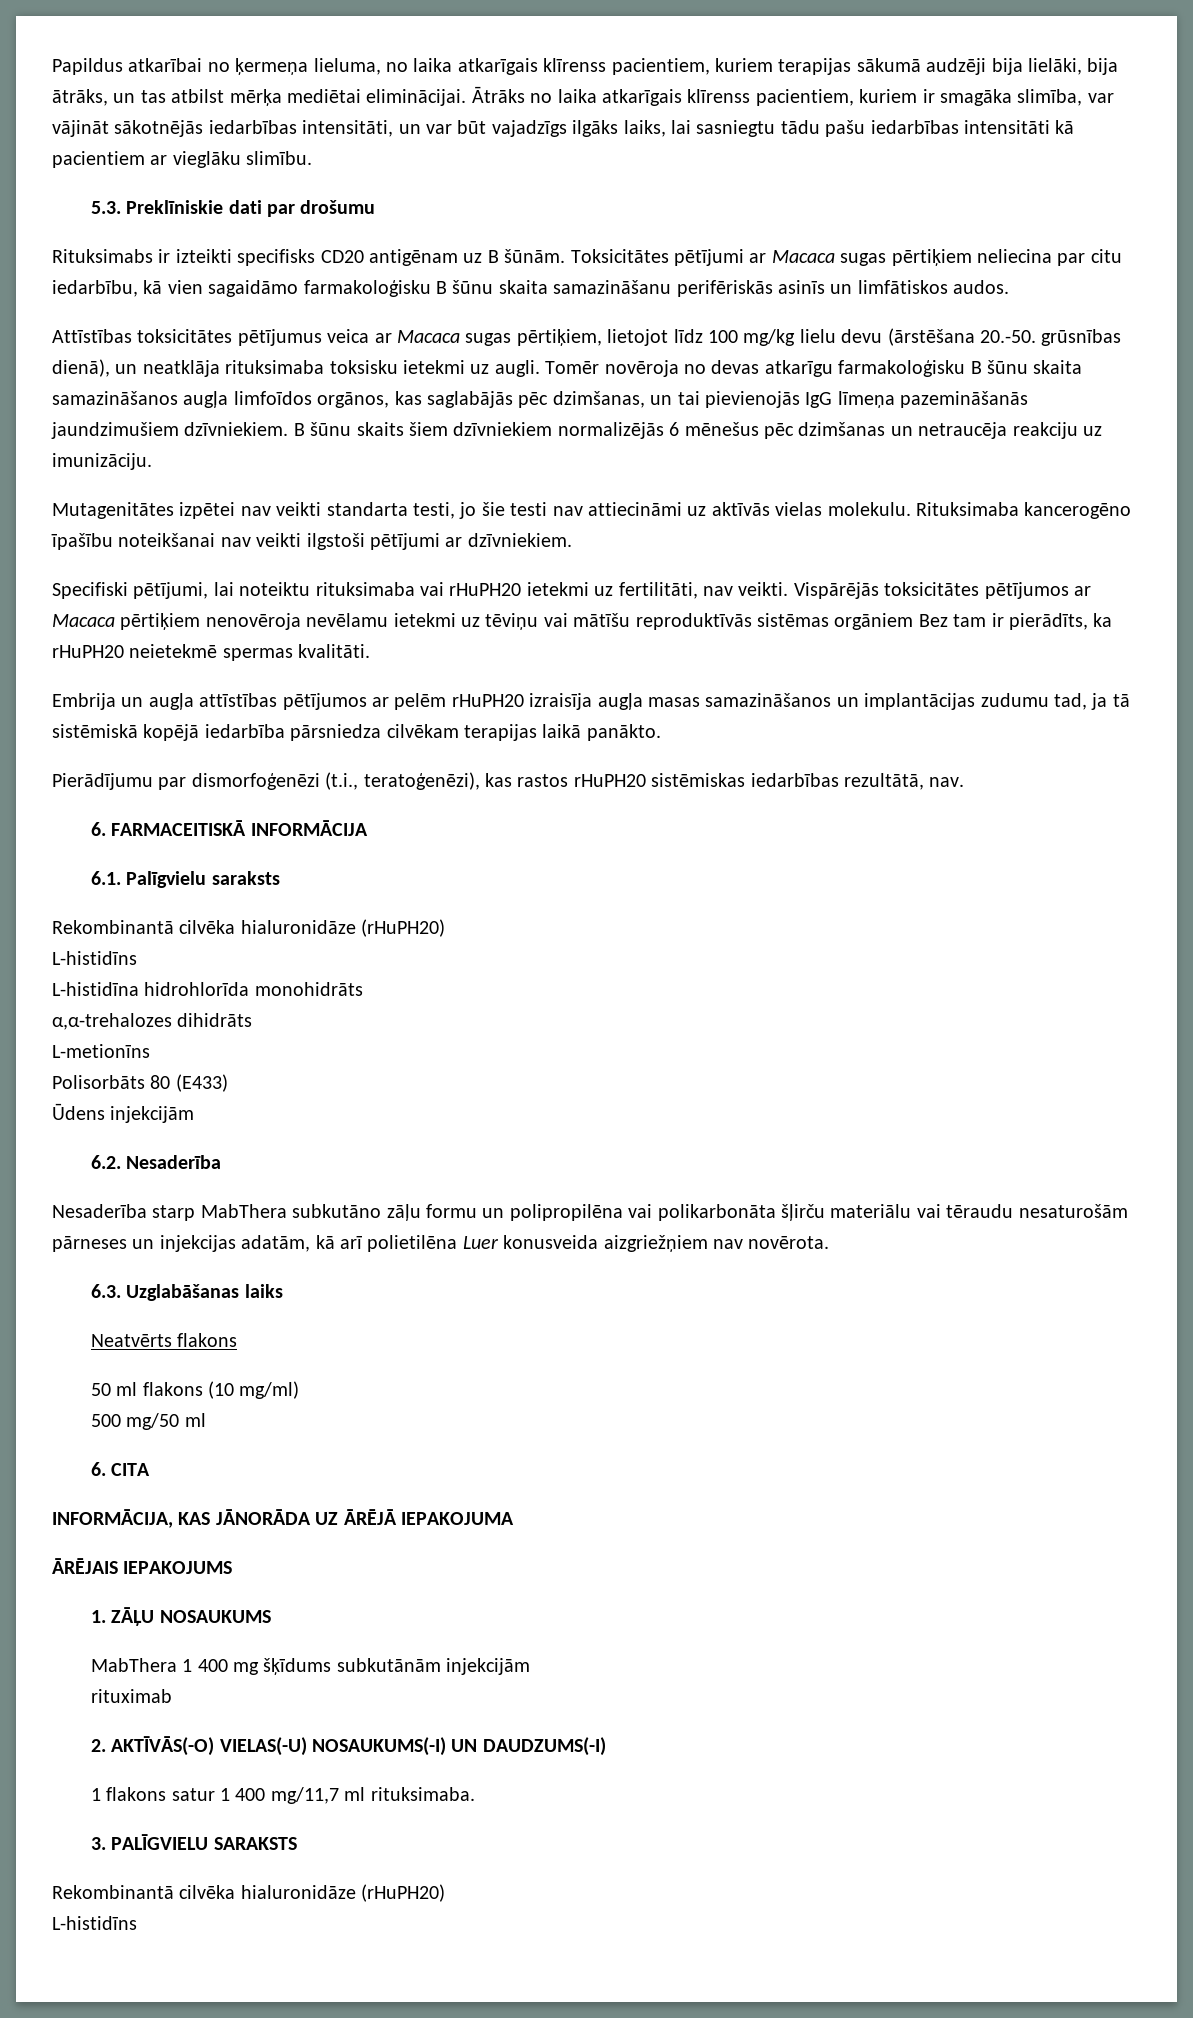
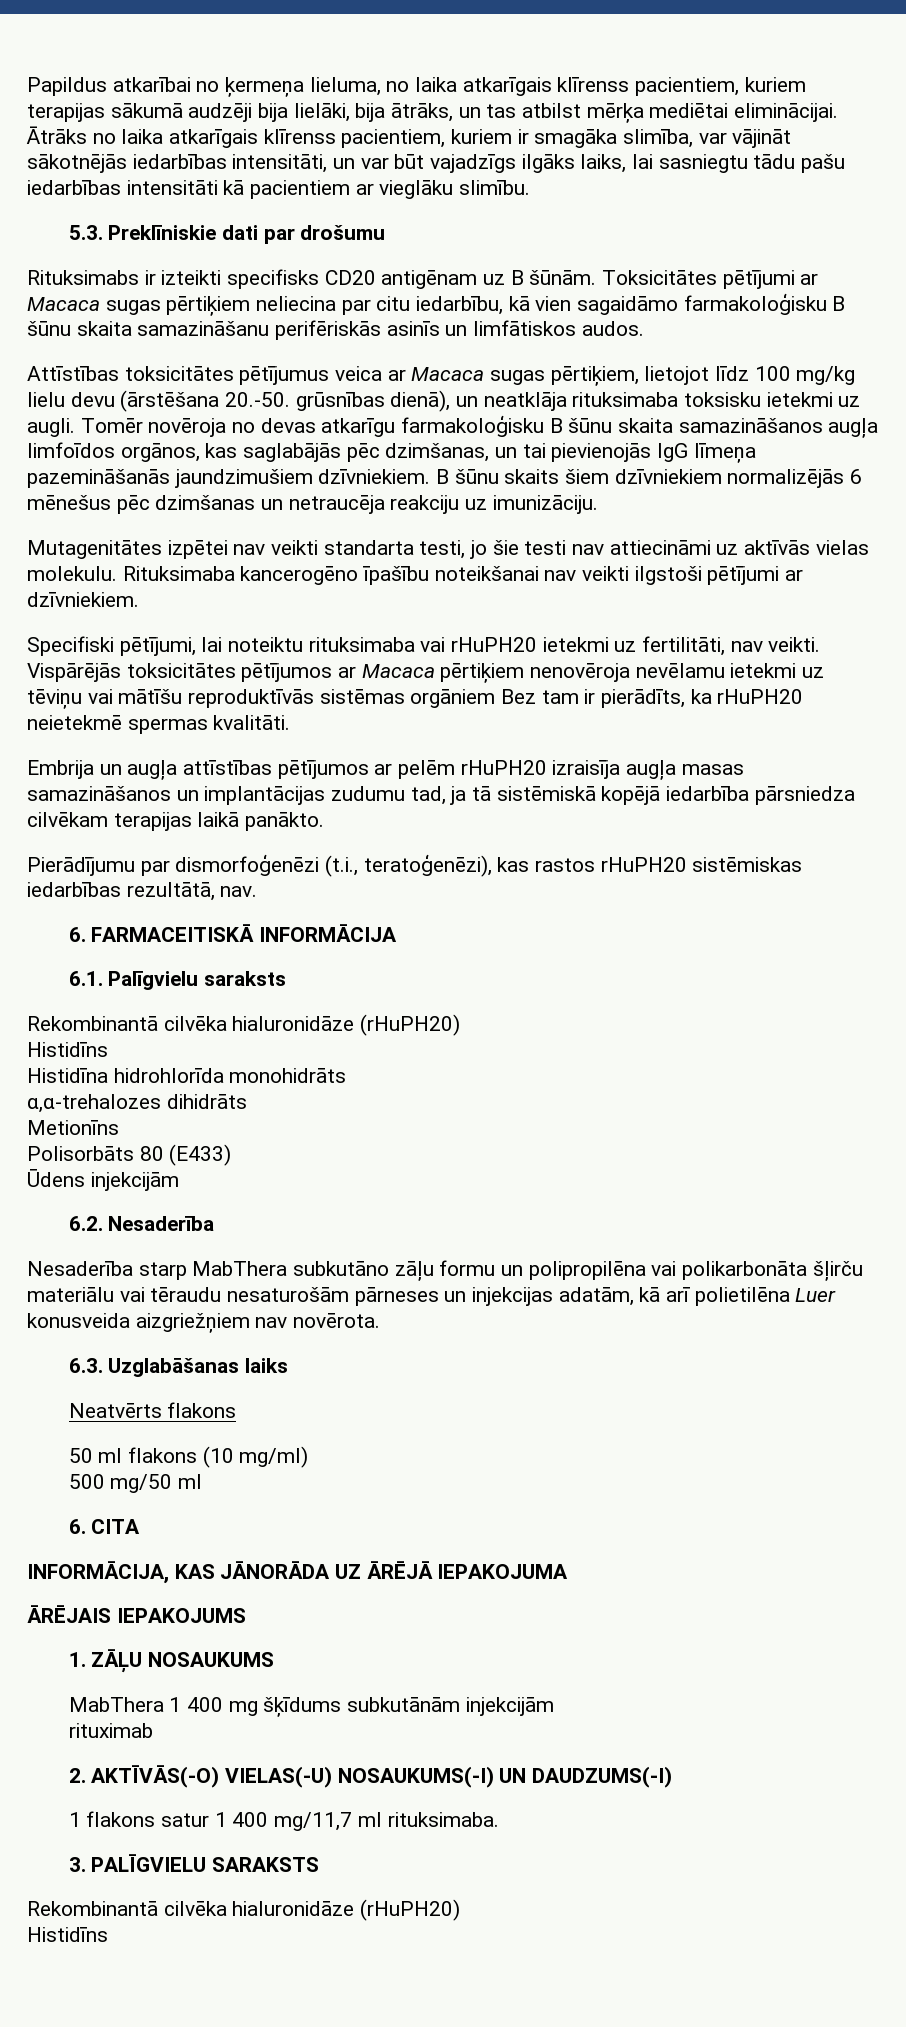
  6.1. Palīgvielu saraksts
  Rekombinantā cilvēka hialuronidāze (rHuPH20)
- L-histidīns
- L-histidīna hidrohlorīda monohidrāts
+ Histidīns
+ Histidīna hidrohlorīda monohidrāts
- L-metionīns
+ Metionīns
  3. PALĪGVIELU SARAKSTS
  Rekombinantā cilvēka hialuronidāze (rHuPH20)
- L-histidīns
+ Histidīns

